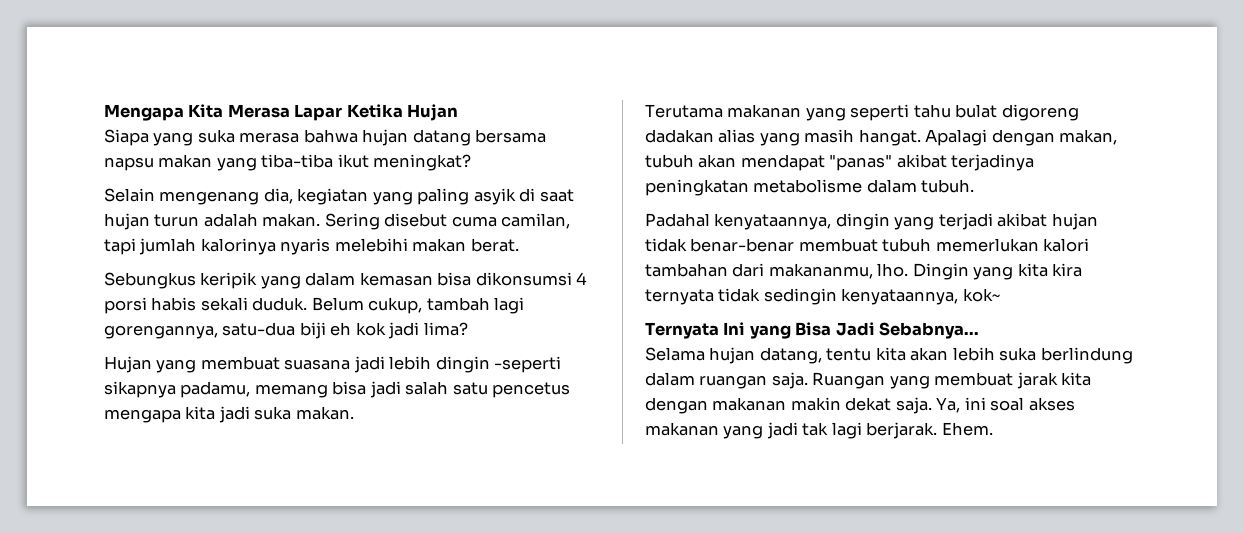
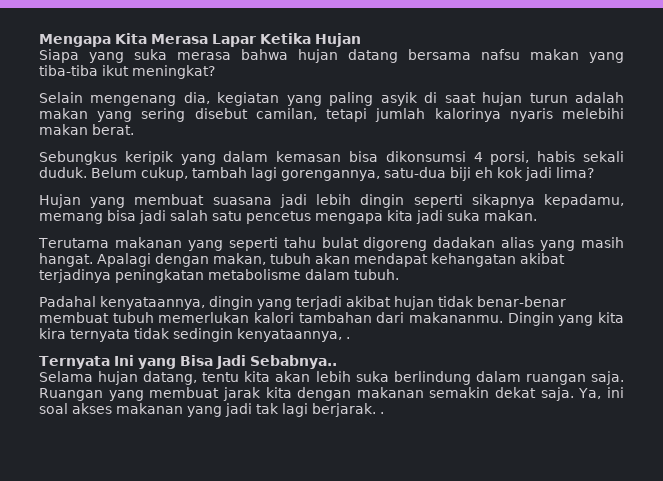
- Siapa yang suka merasa bahwa hujan datang bersama napsu makan yang tiba-tiba ikut meningkat?
+ Siapa yang suka merasa bahwa hujan datang bersama nafsu makan yang tiba-tiba ikut meningkat?
- Selain mengenang dia, kegiatan yang paling asyik di saat hujan turun adalah makan. Sering disebut cuma camilan, tapi jumlah kalorinya nyaris melebihi makan berat.
+ Selain mengenang dia, kegiatan yang paling asyik di saat hujan turun adalah makan yang sering disebut camilan, tetapi jumlah kalorinya nyaris melebihi makan berat.
- Sebungkus keripik yang dalam kemasan bisa dikonsumsi 4 porsi habis sekali duduk.
+ Sebungkus keripik yang dalam kemasan bisa dikonsumsi 4 porsi, habis sekali duduk.
- Hujan yang membuat suasana jadi lebih dingin -seperti sikapnya padamu, memang bisa jadi salah satu pencetus mengapa kita jadi suka makan.
+ Hujan yang membuat suasana jadi lebih dingin seperti sikapnya kepadamu, memang bisa jadi salah satu pencetus mengapa kita jadi suka makan.
- Apalagi dengan makan, tubuh akan mendapat "panas" akibat terjadinya peningkatan metabolisme dalam tubuh.
+ Apalagi dengan makan, tubuh akan mendapat kehangatan akibat terjadinya peningkatan metabolisme dalam tubuh.
- Padahal kenyataannya, dingin yang terjadi akibat hujan tidak benar-benar membuat tubuh memerlukan kalori tambahan dari makananmu, lho.
+ Padahal kenyataannya, dingin yang terjadi akibat hujan tidak benar-benar membuat tubuh memerlukan kalori tambahan dari makananmu.
- Dingin yang kita kira ternyata tidak sedingin kenyataannya, kok~
+ Dingin yang kita kira ternyata tidak sedingin kenyataannya, .
- Ternyata Ini yang Bisa Jadi Sebabnya...
+ Ternyata Ini yang Bisa Jadi Sebabnya..
- Ruangan yang membuat jarak kita dengan makanan makin dekat saja.
+ Ruangan yang membuat jarak kita dengan makanan semakin dekat saja.
- Ya, ini soal akses makanan yang jadi tak lagi berjarak. Ehem.
+ Ya, ini soal akses makanan yang jadi tak lagi berjarak. .

